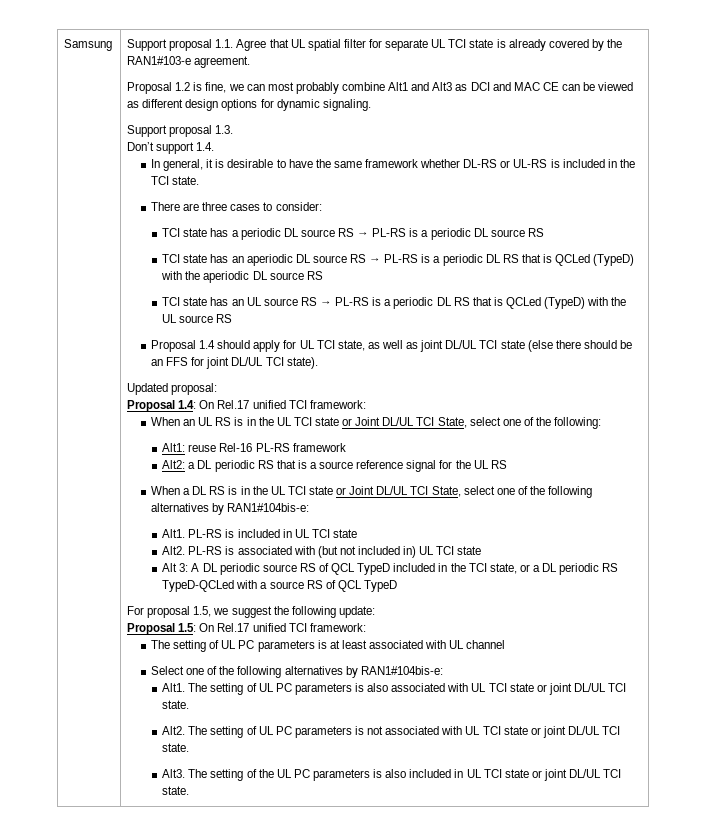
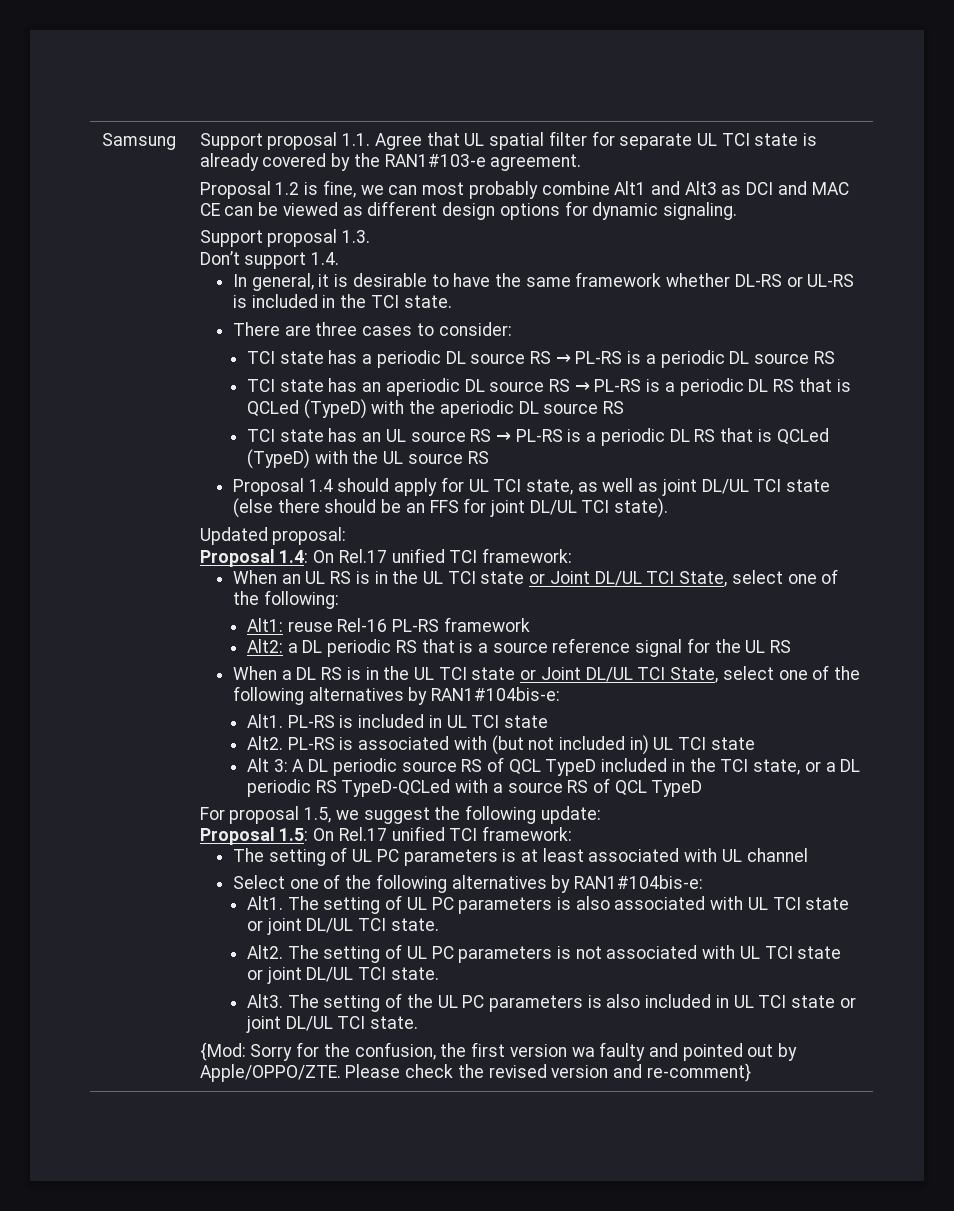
+ {Mod: Sorry for the confusion, the first version wa faulty and pointed out by Apple/OPPO/ZTE. Please check the revised version and re-comment}

